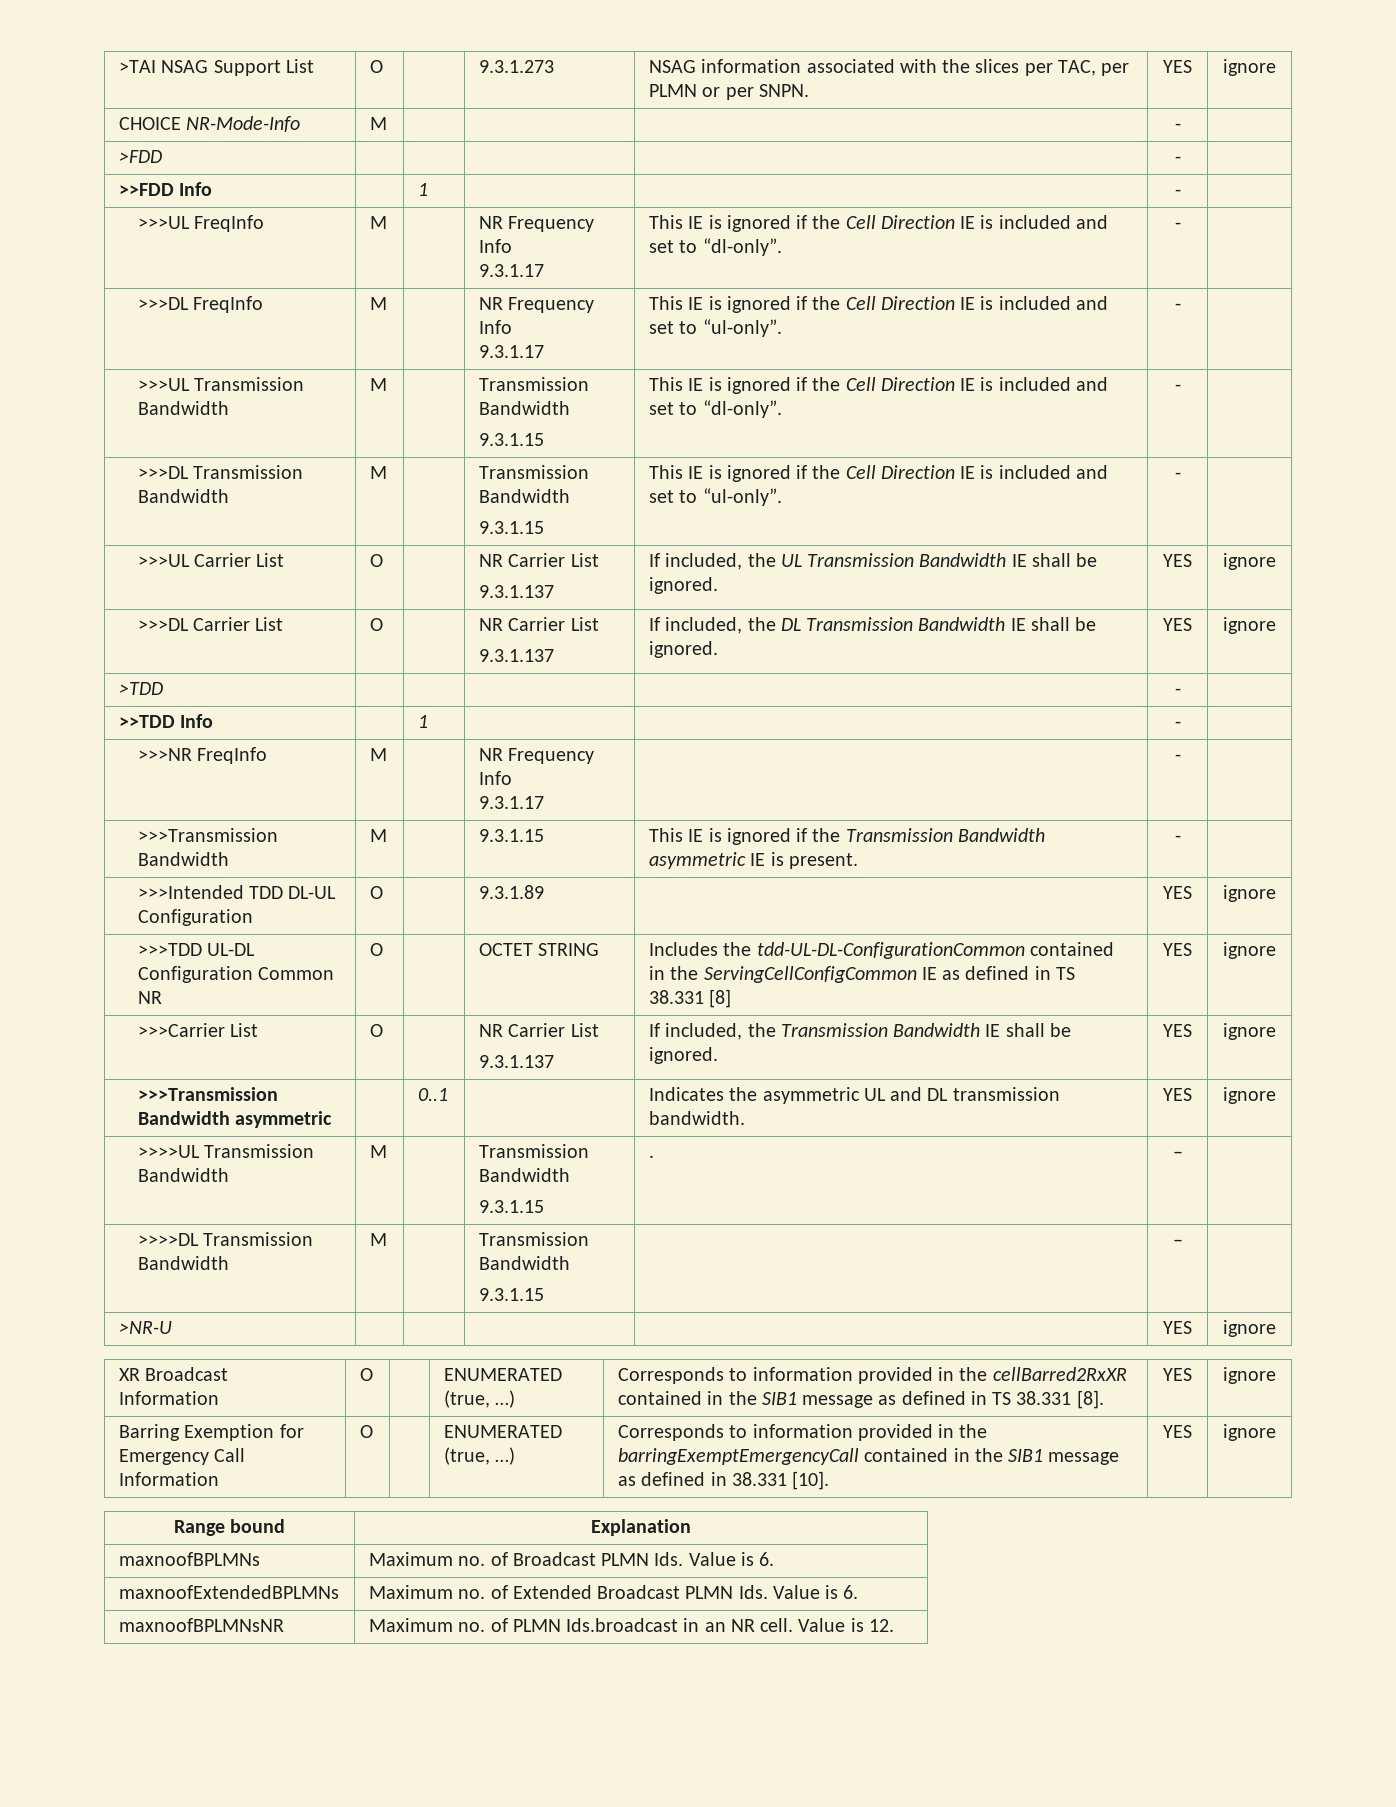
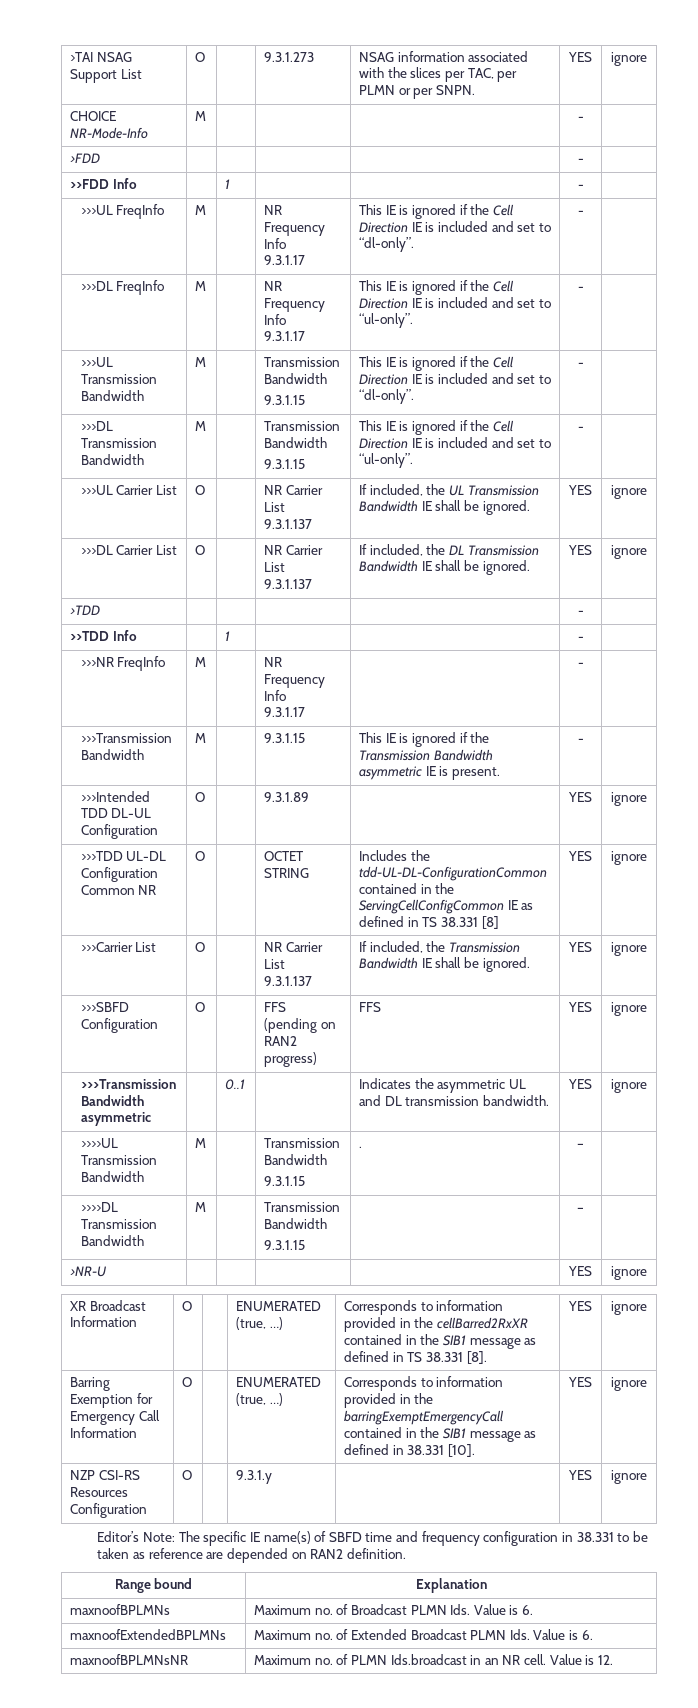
+ >>>SBFD Configuration | O | | FFS (pending on RAN2 progress) | FFS | YES | ignore
+ NZP CSI-RS Resources Configuration | O | | 9.3.1.y | | YES | ignore
+ Editor’s Note: The specific IE name(s) of SBFD time and frequency configuration in 38.331 to be taken as reference are depended on RAN2 definition.

